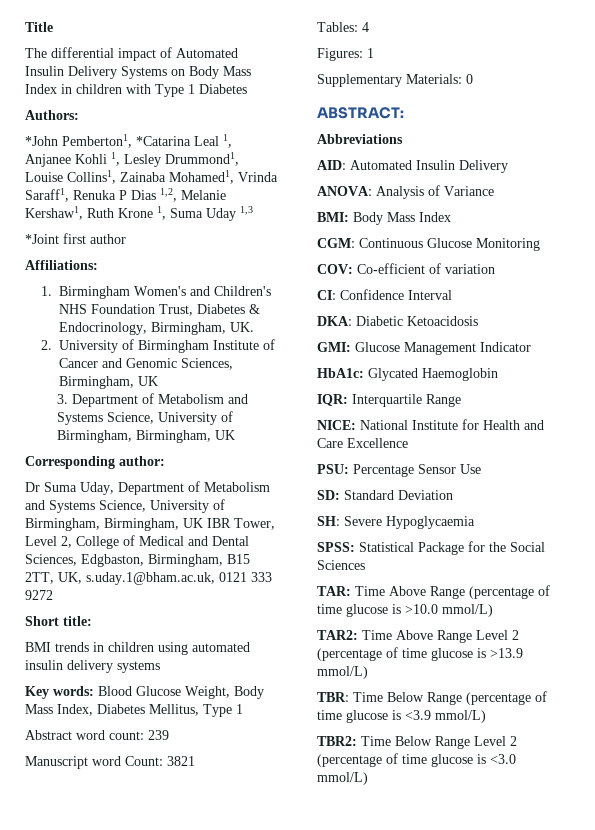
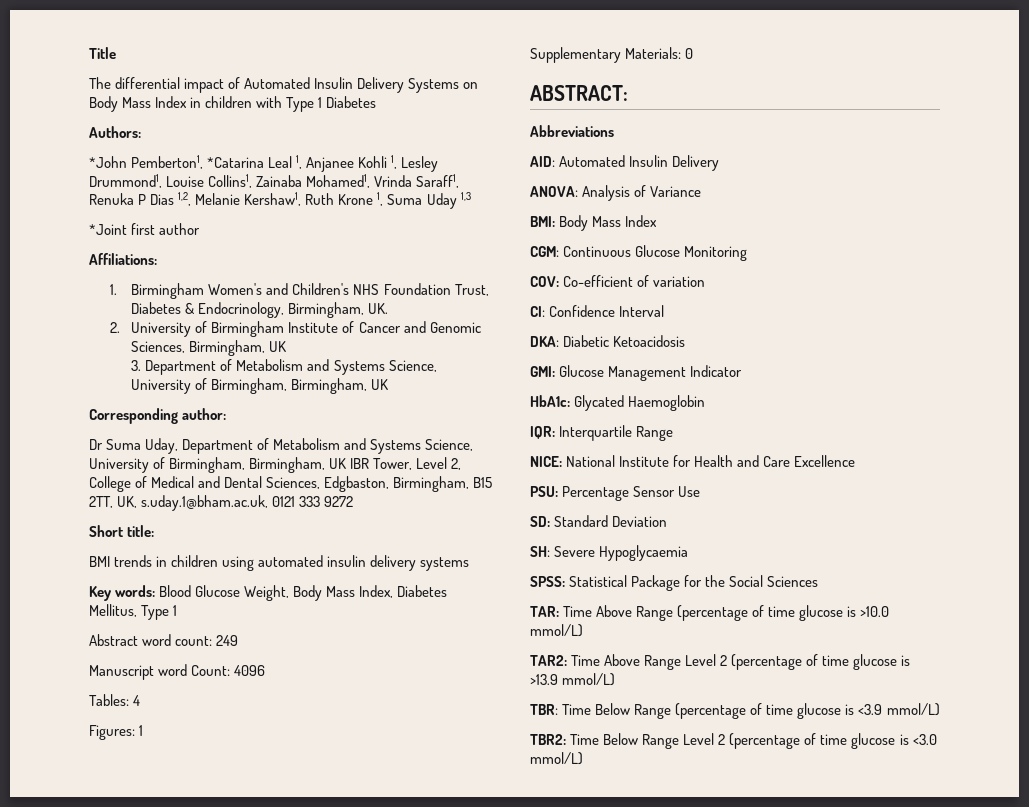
- Abstract word count: 239
+ Abstract word count: 249
- Manuscript word Count: 3821
+ Manuscript word Count: 4096

